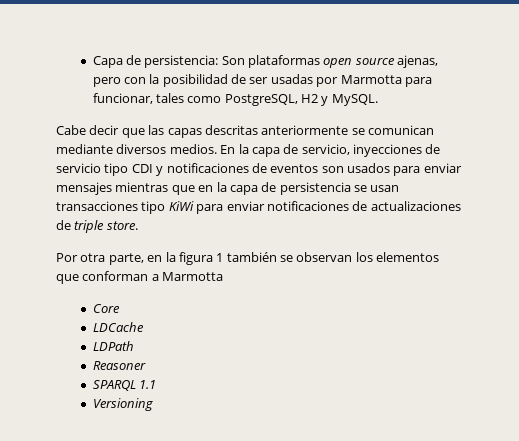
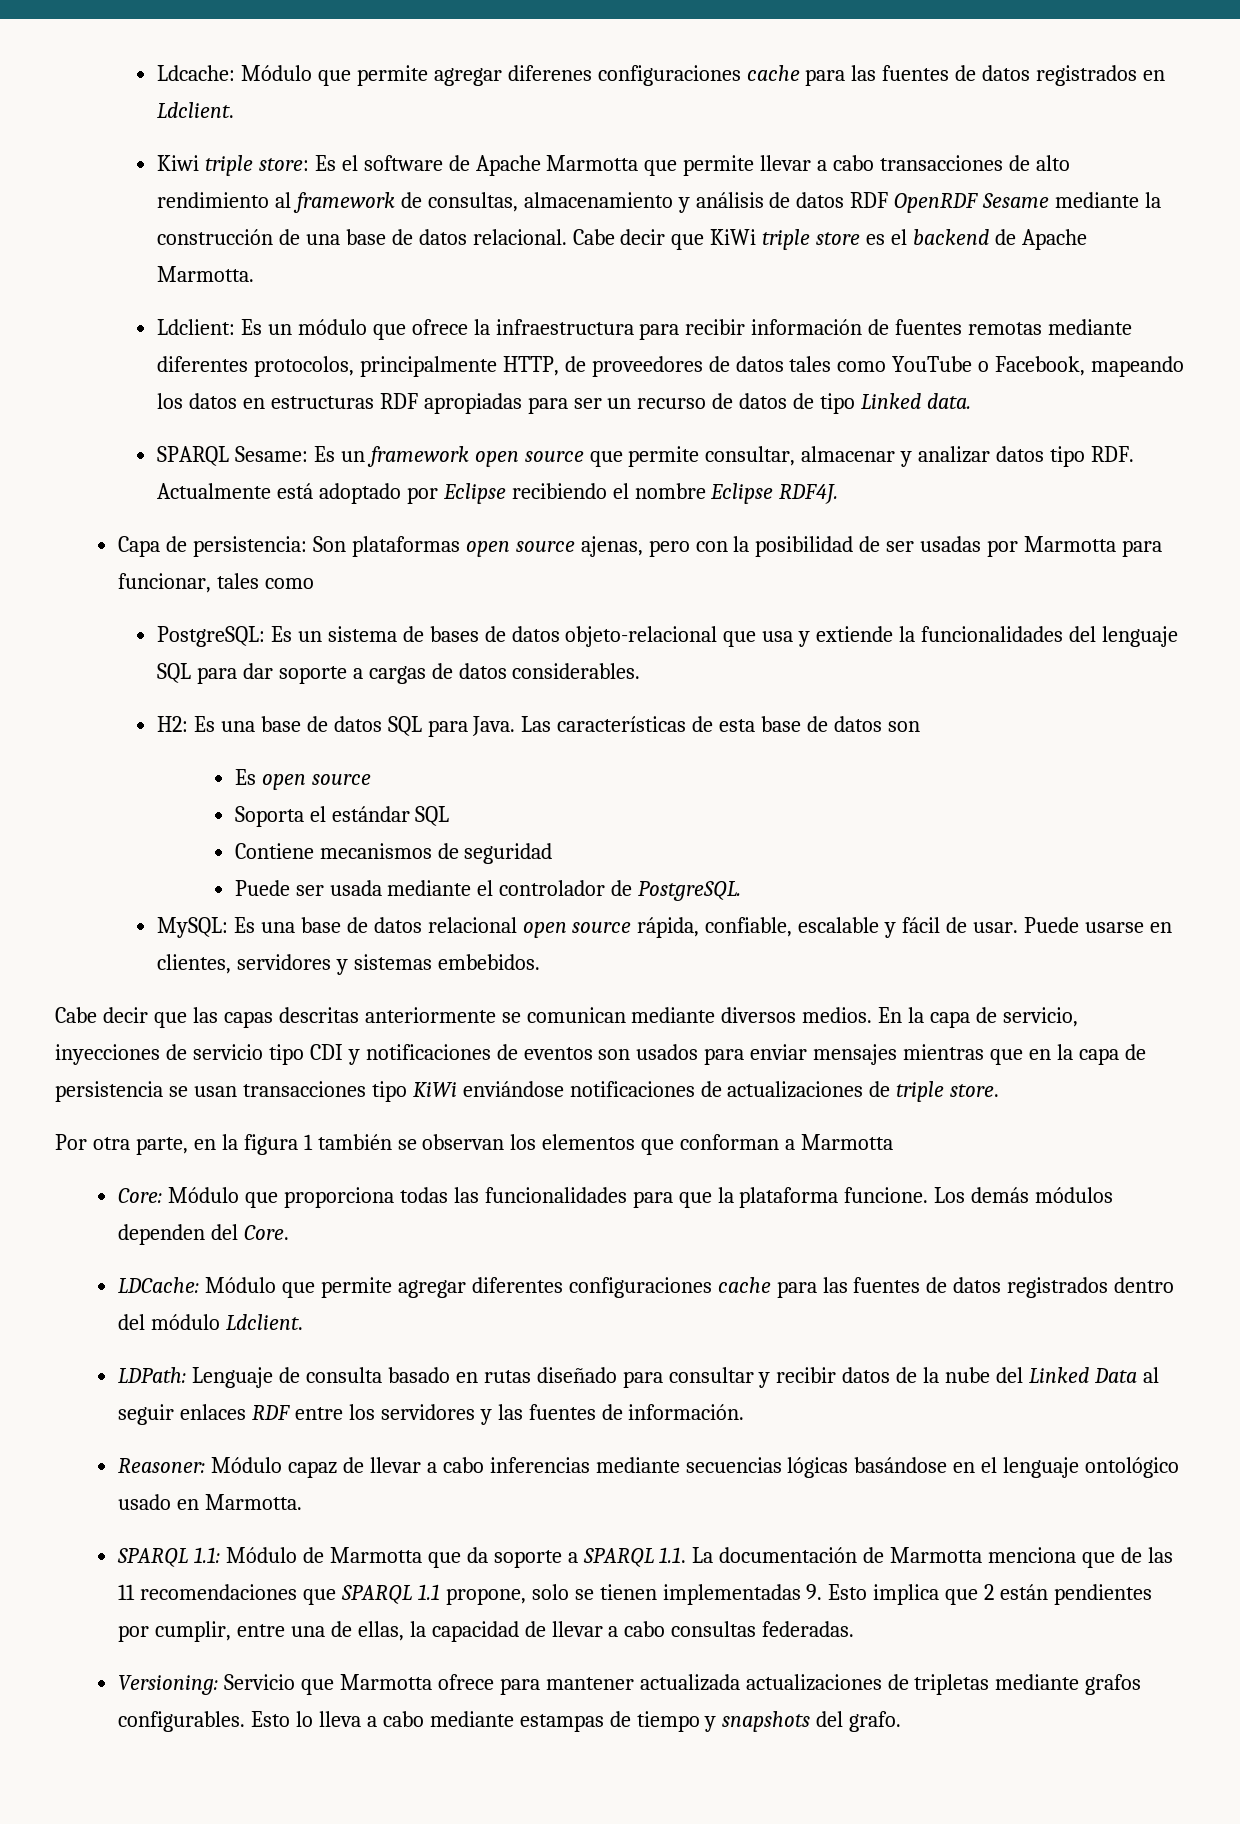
+ Ldcache: Módulo que permite agregar diferenes configuraciones cache para las fuentes de datos registrados en Ldclient.
+ Kiwi triple store: Es el software de Apache Marmotta que permite llevar a cabo transacciones de alto rendimiento al framework de consultas, almacenamiento y análisis de datos RDF OpenRDF Sesame mediante la construcción de una base de datos relacional. Cabe decir que KiWi triple store es el backend de Apache Marmotta.
+ Ldclient: Es un módulo que ofrece la infraestructura para recibir información de fuentes remotas mediante diferentes protocolos, principalmente HTTP, de proveedores de datos tales como YouTube o Facebook, mapeando los datos en estructuras RDF apropiadas para ser un recurso de datos de tipo Linked data.
+ SPARQL Sesame: Es un framework open source que permite consultar, almacenar y analizar datos tipo RDF. Actualmente está adoptado por Eclipse recibiendo el nombre Eclipse RDF4J.
- Capa de persistencia: Son plataformas open source ajenas, pero con la posibilidad de ser usadas por Marmotta para funcionar, tales como PostgreSQL, H2 y MySQL.
+ Capa de persistencia: Son plataformas open source ajenas, pero con la posibilidad de ser usadas por Marmotta para funcionar, tales como
+ PostgreSQL: Es un sistema de bases de datos objeto-relacional que usa y extiende la funcionalidades del lenguaje SQL para dar soporte a cargas de datos considerables.
+ H2: Es una base de datos SQL para Java. Las características de esta base de datos son
+ Es open source
+ Soporta el estándar SQL
+ Contiene mecanismos de seguridad
+ Puede ser usada mediante el controlador de PostgreSQL.
+ MySQL: Es una base de datos relacional open source rápida, confiable, escalable y fácil de usar. Puede usarse en clientes, servidores y sistemas embebidos.
- En la capa de servicio, inyecciones de servicio tipo CDI y notificaciones de eventos son usados para enviar mensajes mientras que en la capa de persistencia se usan transacciones tipo KiWi para enviar notificaciones de actualizaciones de triple store.
+ En la capa de servicio, inyecciones de servicio tipo CDI y notificaciones de eventos son usados para enviar mensajes mientras que en la capa de persistencia se usan transacciones tipo KiWi enviándose notificaciones de actualizaciones de triple store.
- Core
- LDCache
- LDPath
- Reasoner
- SPARQL 1.1
- Versioning
+ Core: Módulo que proporciona todas las funcionalidades para que la plataforma funcione. Los demás módulos dependen del Core.
+ LDCache: Módulo que permite agregar diferentes configuraciones cache para las fuentes de datos registrados dentro del módulo Ldclient.
+ LDPath: Lenguaje de consulta basado en rutas diseñado para consultar y recibir datos de la nube del Linked Data al seguir enlaces RDF entre los servidores y las fuentes de información.
+ Reasoner: Módulo capaz de llevar a cabo inferencias mediante secuencias lógicas basándose en el lenguaje ontológico usado en Marmotta.
+ SPARQL 1.1: Módulo de Marmotta que da soporte a SPARQL 1.1. La documentación de Marmotta menciona que de las 11 recomendaciones que SPARQL 1.1 propone, solo se tienen implementadas 9. Esto implica que 2 están pendientes por cumplir, entre una de ellas, la capacidad de llevar a cabo consultas federadas.
+ Versioning: Servicio que Marmotta ofrece para mantener actualizada actualizaciones de tripletas mediante grafos configurables. Esto lo lleva a cabo mediante estampas de tiempo y snapshots del grafo.

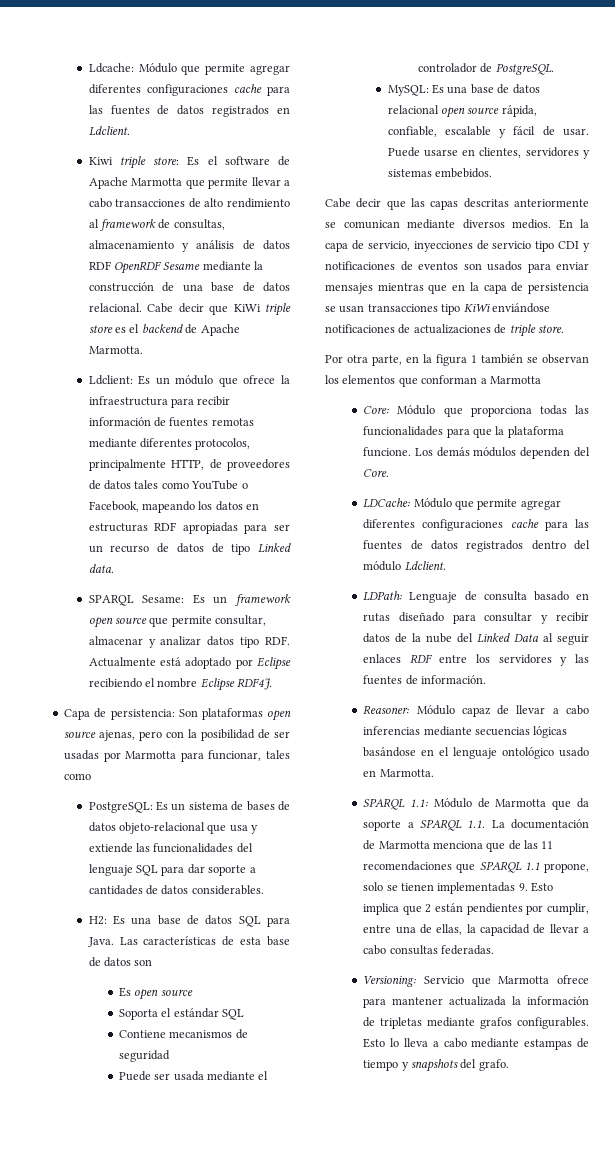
- Ldcache: Módulo que permite agregar diferenes configuraciones cache para las fuentes de datos registrados en Ldclient.
+ Ldcache: Módulo que permite agregar diferentes configuraciones cache para las fuentes de datos registrados en Ldclient.
- PostgreSQL: Es un sistema de bases de datos objeto-relacional que usa y extiende la funcionalidades del lenguaje SQL para dar soporte a cargas de datos considerables.
+ PostgreSQL: Es un sistema de bases de datos objeto-relacional que usa y extiende las funcionalidades del lenguaje SQL para dar soporte a cantidades de datos considerables.
- Versioning: Servicio que Marmotta ofrece para mantener actualizada actualizaciones de tripletas mediante grafos configurables.
+ Versioning: Servicio que Marmotta ofrece para mantener actualizada la información de tripletas mediante grafos configurables.

